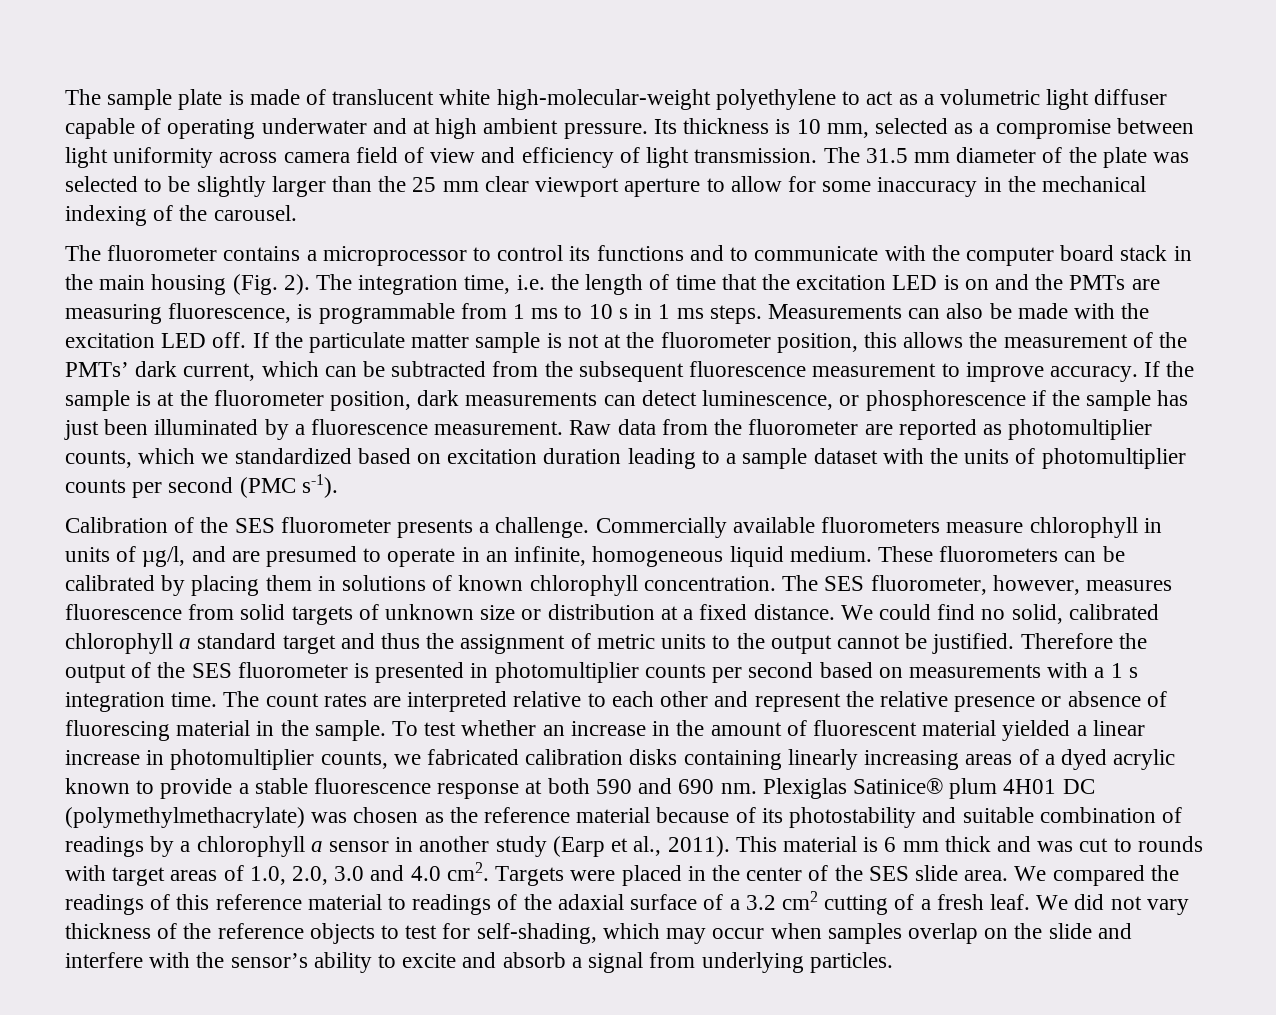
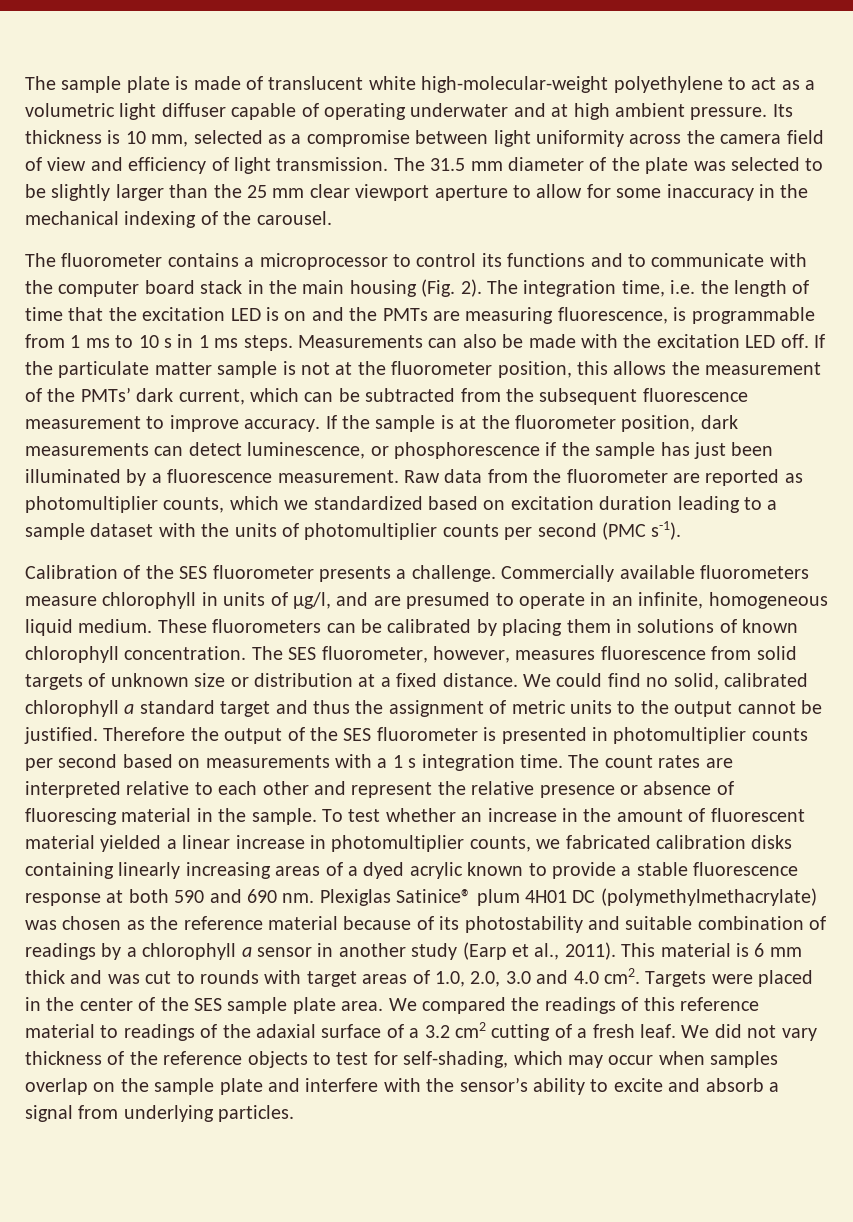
- Its thickness is 10 mm, selected as a compromise between light uniformity across camera field of view and efficiency of light transmission.
+ Its thickness is 10 mm, selected as a compromise between light uniformity across the camera field of view and efficiency of light transmission.
- Targets were placed in the center of the SES slide area.
+ Targets were placed in the center of the SES sample plate area.
- We did not vary thickness of the reference objects to test for self-shading, which may occur when samples overlap on the slide and interfere with the sensor’s ability to excite and absorb a signal from underlying particles.
+ We did not vary thickness of the reference objects to test for self-shading, which may occur when samples overlap on the sample plate and interfere with the sensor’s ability to excite and absorb a signal from underlying particles.

